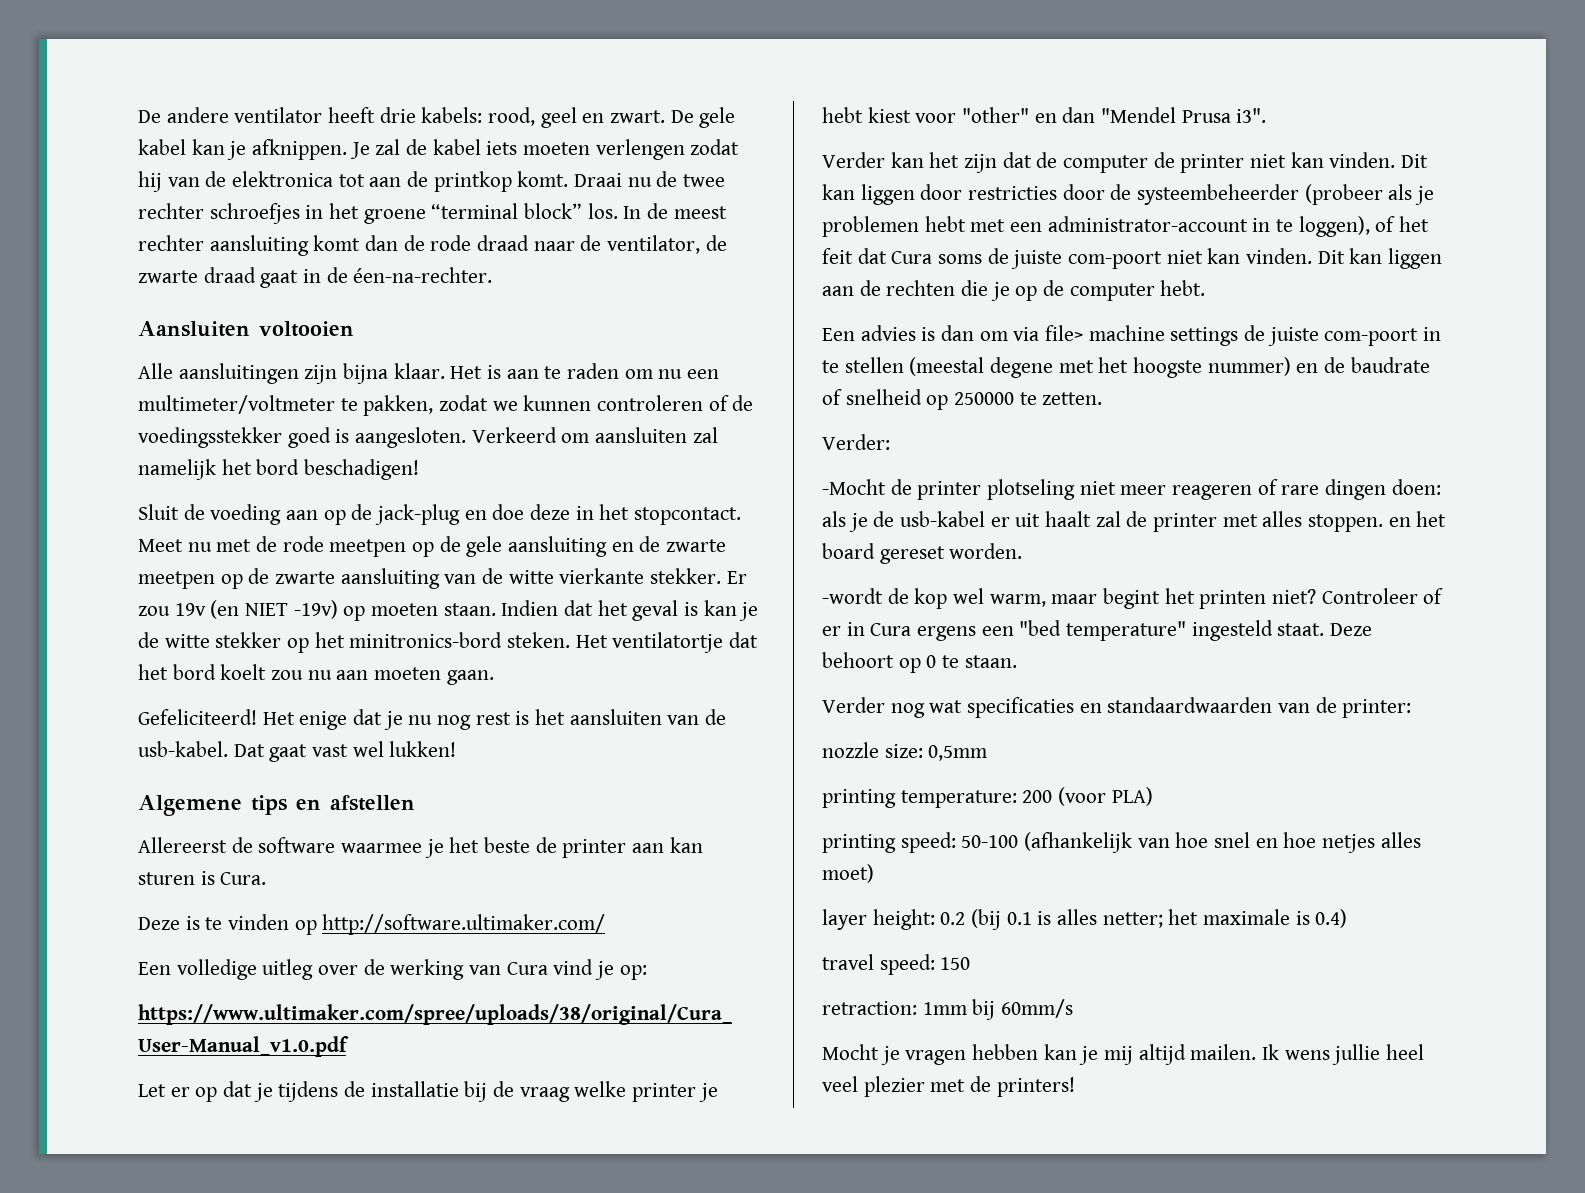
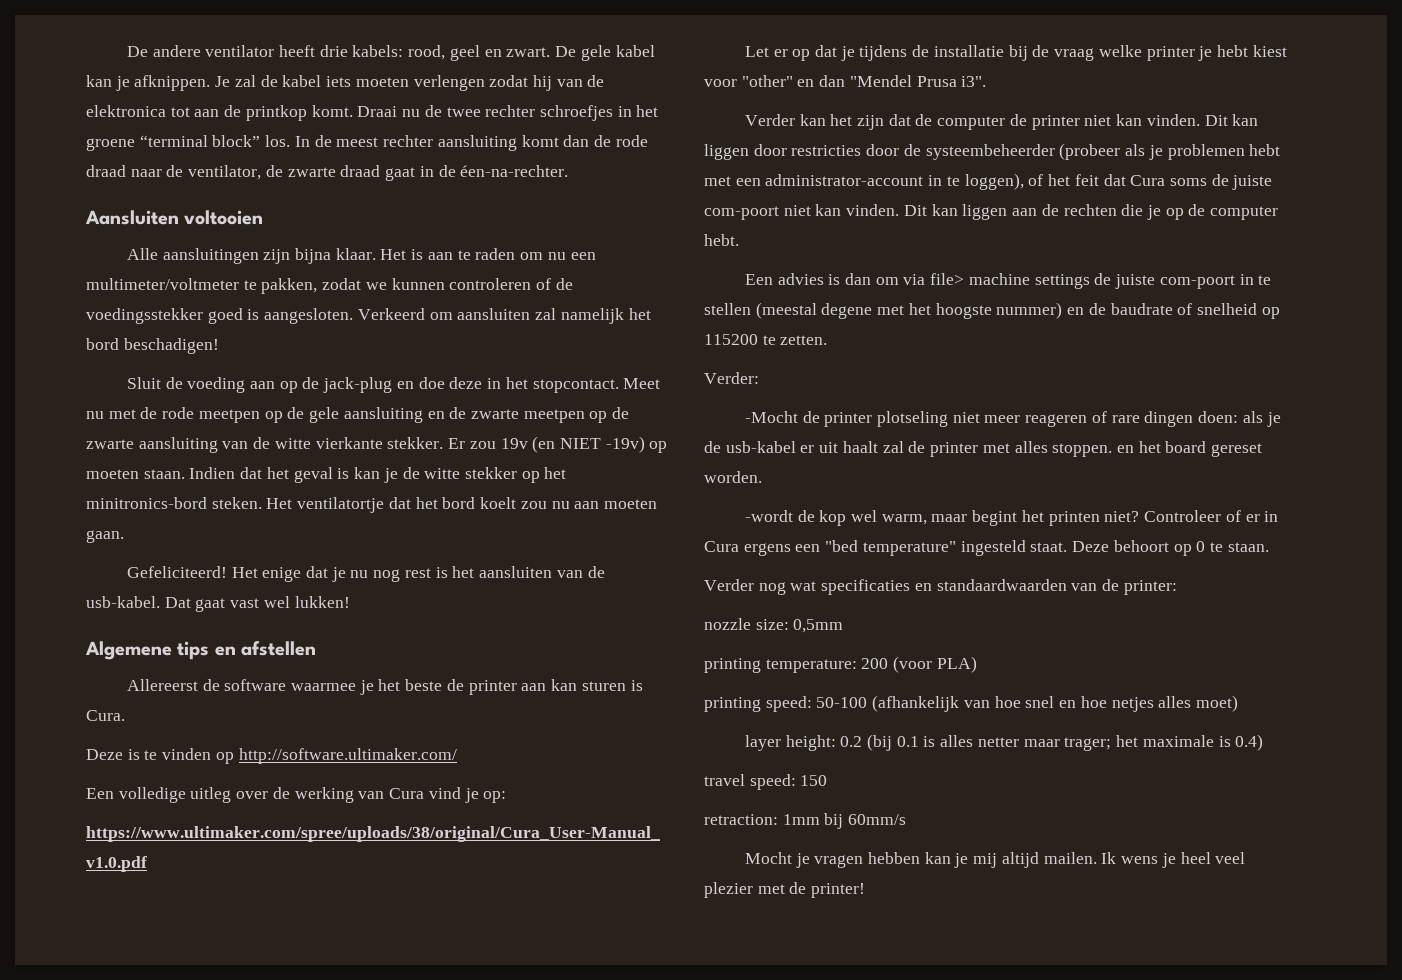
- Een advies is dan om via file> machine settings de juiste com-poort in te stellen (meestal degene met het hoogste nummer) en de baudrate of snelheid op 250000 te zetten.
+ Een advies is dan om via file> machine settings de juiste com-poort in te stellen (meestal degene met het hoogste nummer) en de baudrate of snelheid op 115200 te zetten.
- layer height: 0.2 (bij 0.1 is alles netter; het maximale is 0.4)
+ layer height: 0.2 (bij 0.1 is alles netter maar trager; het maximale is 0.4)
- Ik wens jullie heel veel plezier met de printers!
+ Ik wens je heel veel plezier met de printer!

